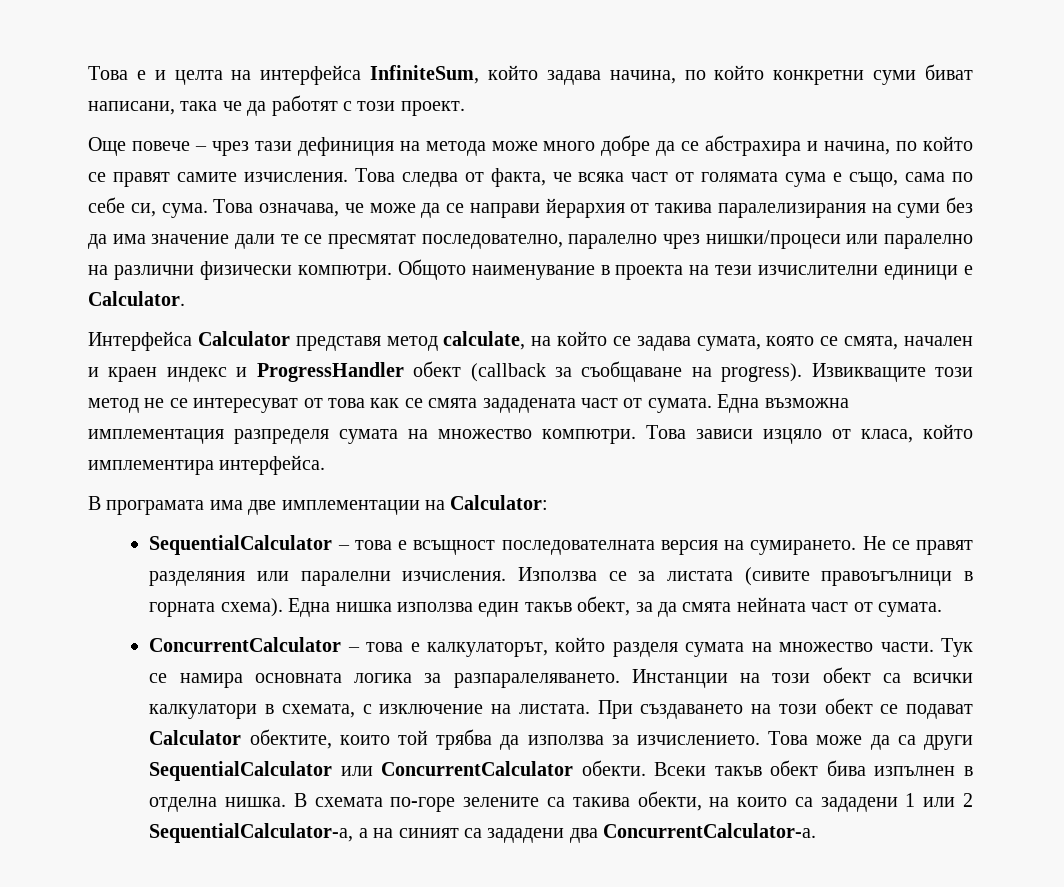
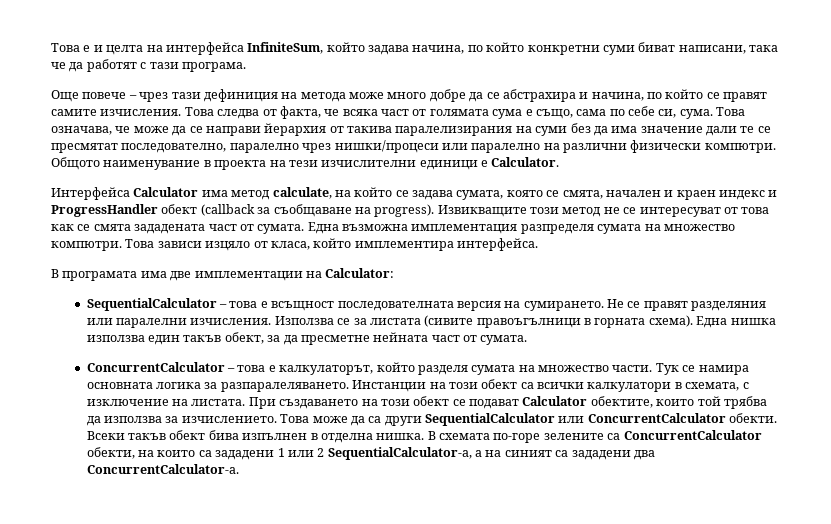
- Това е и целта на интерфейса InfiniteSum, който задава начина, по който конкретни суми биват написани, така че да работят с този проект.
+ Това е и целта на интерфейса InfiniteSum, който задава начина, по който конкретни суми биват написани, така че да работят с тази програма.
- Интерфейса Calculator представя метод calculate, на който се задава сумата, която се смята, начален и краен индекс и ProgressHandler обект (callback за съобщаване на progress).
+ Интерфейса Calculator има метод calculate, на който се задава сумата, която се смята, начален и краен индекс и ProgressHandler обект (callback за съобщаване на progress).
- Една нишка използва един такъв обект, за да смята нейната част от сумата.
+ Една нишка използва един такъв обект, за да пресметне нейната част от сумата.
- В схемата по-горе зелените са такива обекти, на които са зададени 1 или 2 SequentialCalculator-a, а на синият са зададени два ConcurrentCalculator-a.
+ В схемата по-горе зелените са ConcurrentCalculator обекти, на които са зададени 1 или 2 SequentialCalculator-a, а на синият са зададени два ConcurrentCalculator-a.

